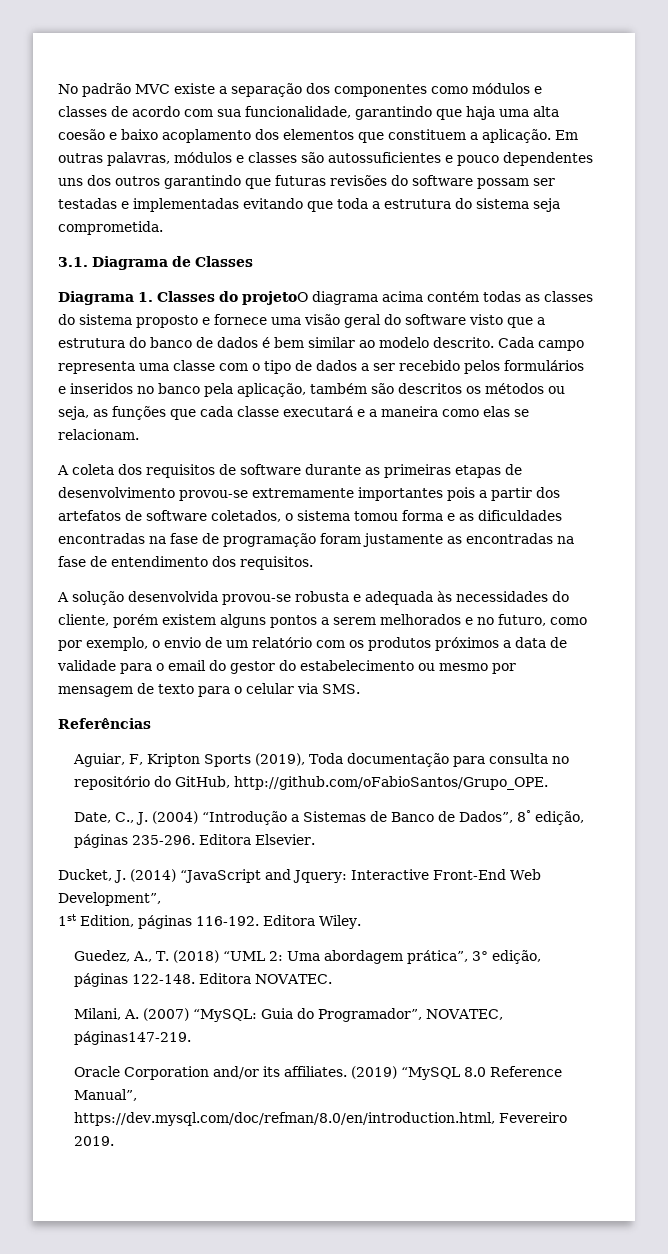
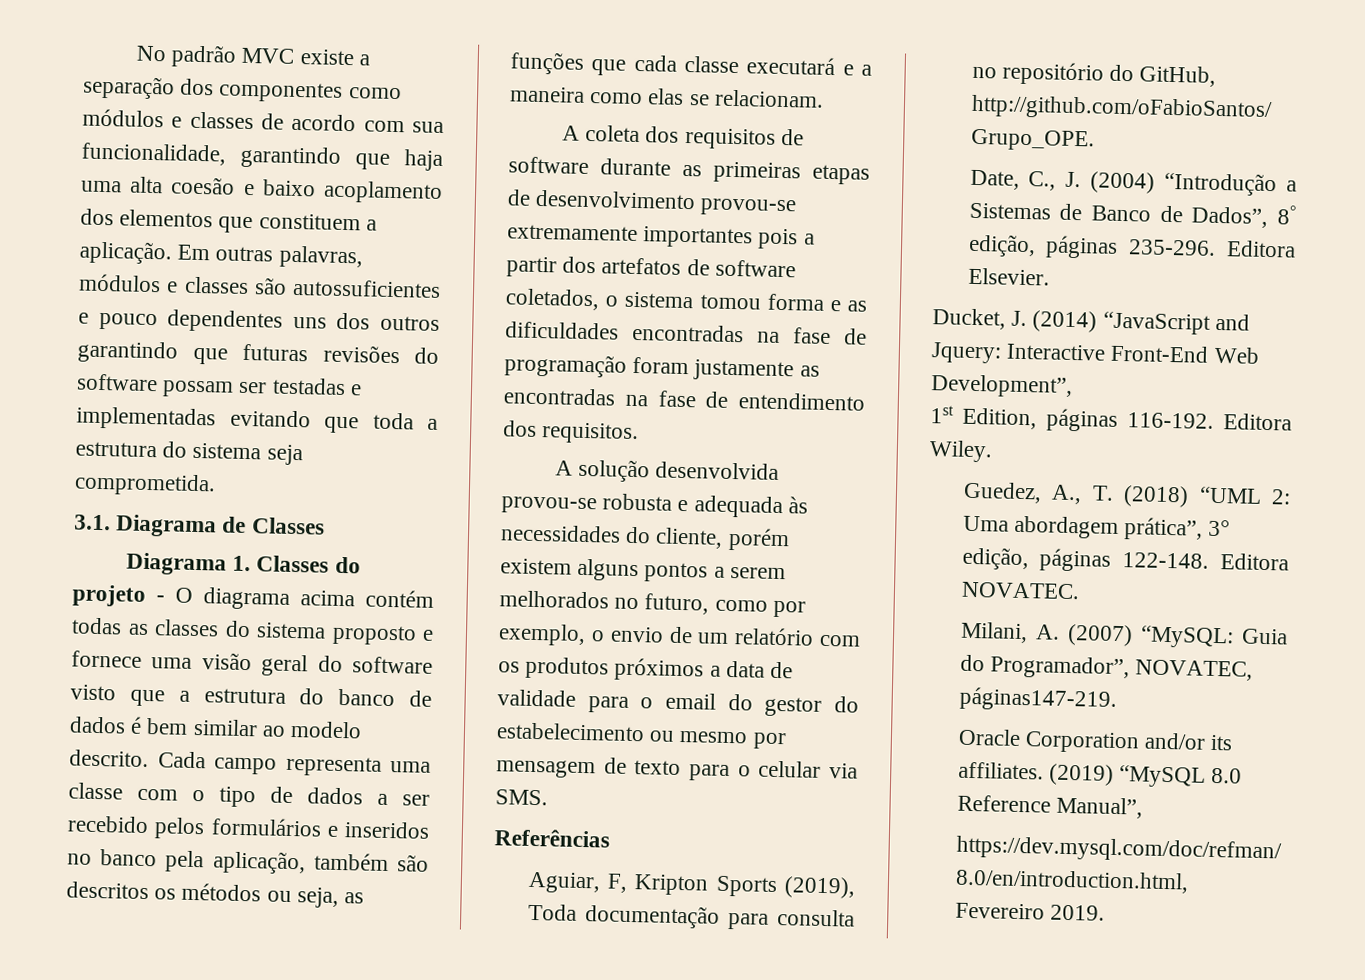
- Diagrama 1. Classes do projetoO diagrama acima contém todas as classes do sistema proposto e fornece uma visão geral do software visto que a estrutura do banco de dados é bem similar ao modelo descrito.
+ Diagrama 1. Classes do projeto - O diagrama acima contém todas as classes do sistema proposto e fornece uma visão geral do software visto que a estrutura do banco de dados é bem similar ao modelo descrito.
- A solução desenvolvida provou-se robusta e adequada às necessidades do cliente, porém existem alguns pontos a serem melhorados e no futuro, como por exemplo, o envio de um relatório com os produtos próximos a data de validade para o email do gestor do estabelecimento ou mesmo por mensagem de texto para o celular via SMS.
+ A solução desenvolvida provou-se robusta e adequada às necessidades do cliente, porém existem alguns pontos a serem melhorados no futuro, como por exemplo, o envio de um relatório com os produtos próximos a data de validade para o email do gestor do estabelecimento ou mesmo por mensagem de texto para o celular via SMS.

